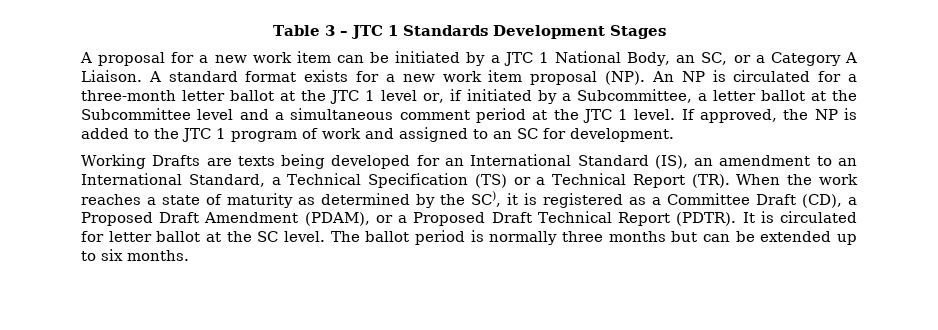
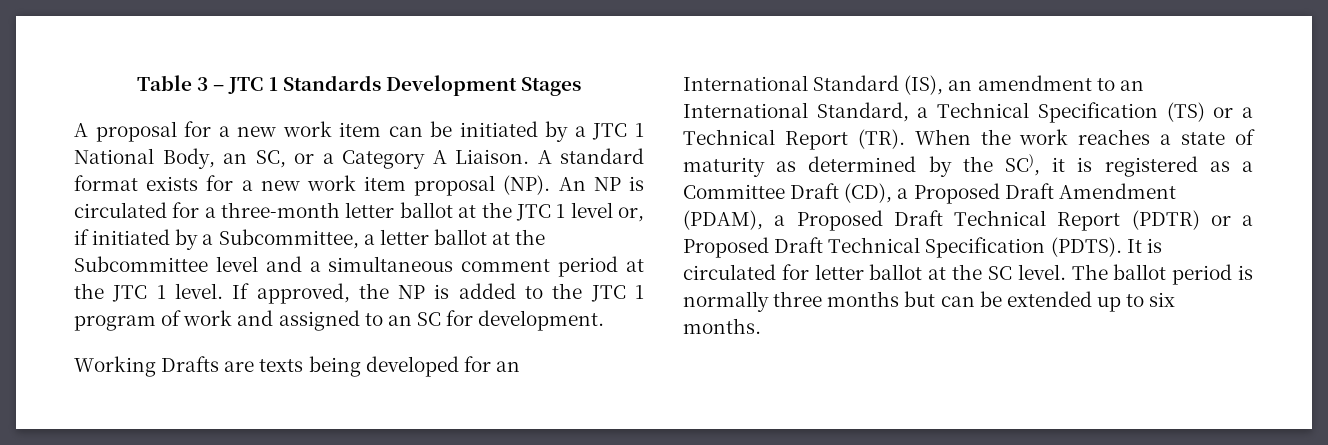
- Working Drafts are texts being developed for an International Standard (IS), an amendment to an International Standard, a Technical Specification (TS) or a Technical Report (TR). When the work reaches a state of maturity as determined by the SC), it is registered as a Committee Draft (CD), a Proposed Draft Amendment (PDAM), or a Proposed Draft Technical Report (PDTR).
+ Working Drafts are texts being developed for an International Standard (IS), an amendment to an International Standard, a Technical Specification (TS) or a Technical Report (TR). When the work reaches a state of maturity as determined by the SC), it is registered as a Committee Draft (CD), a Proposed Draft Amendment (PDAM), a Proposed Draft Technical Report (PDTR) or a Proposed Draft Technical Specification (PDTS).

